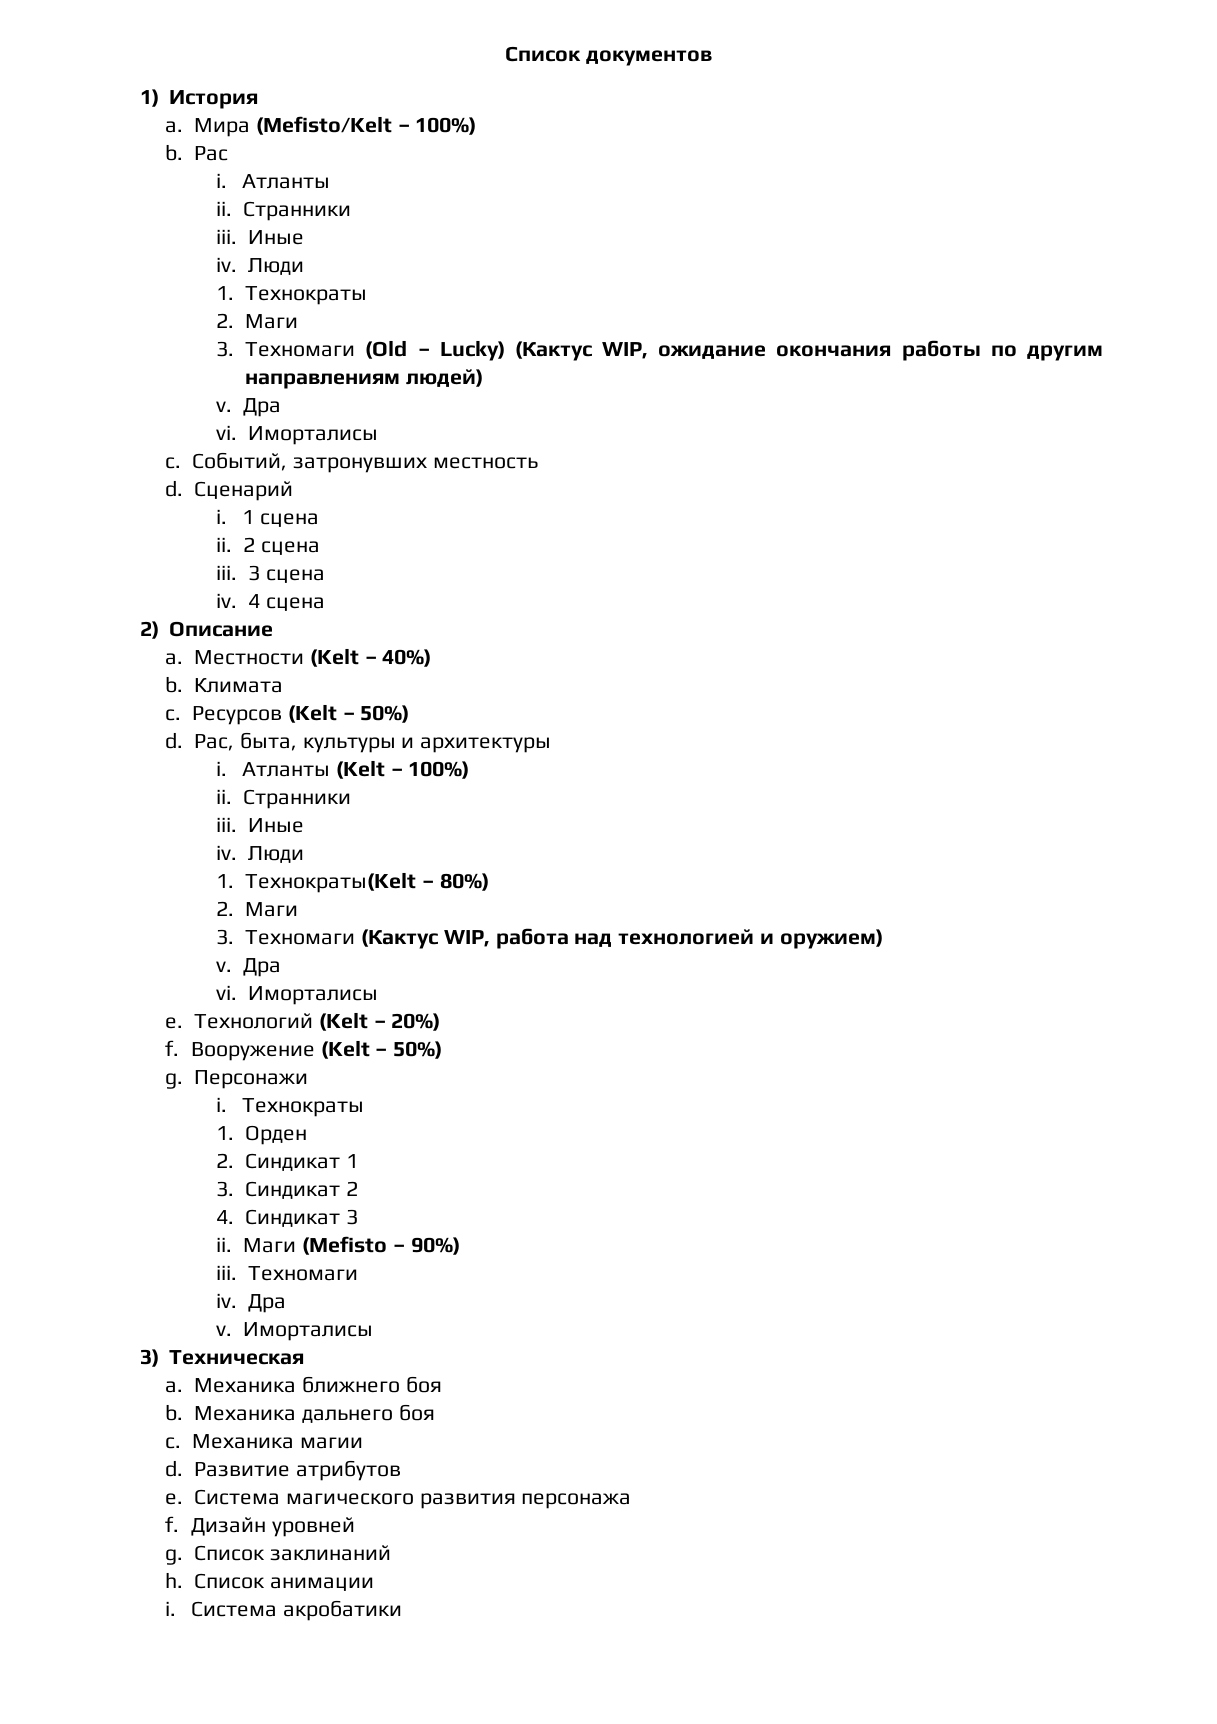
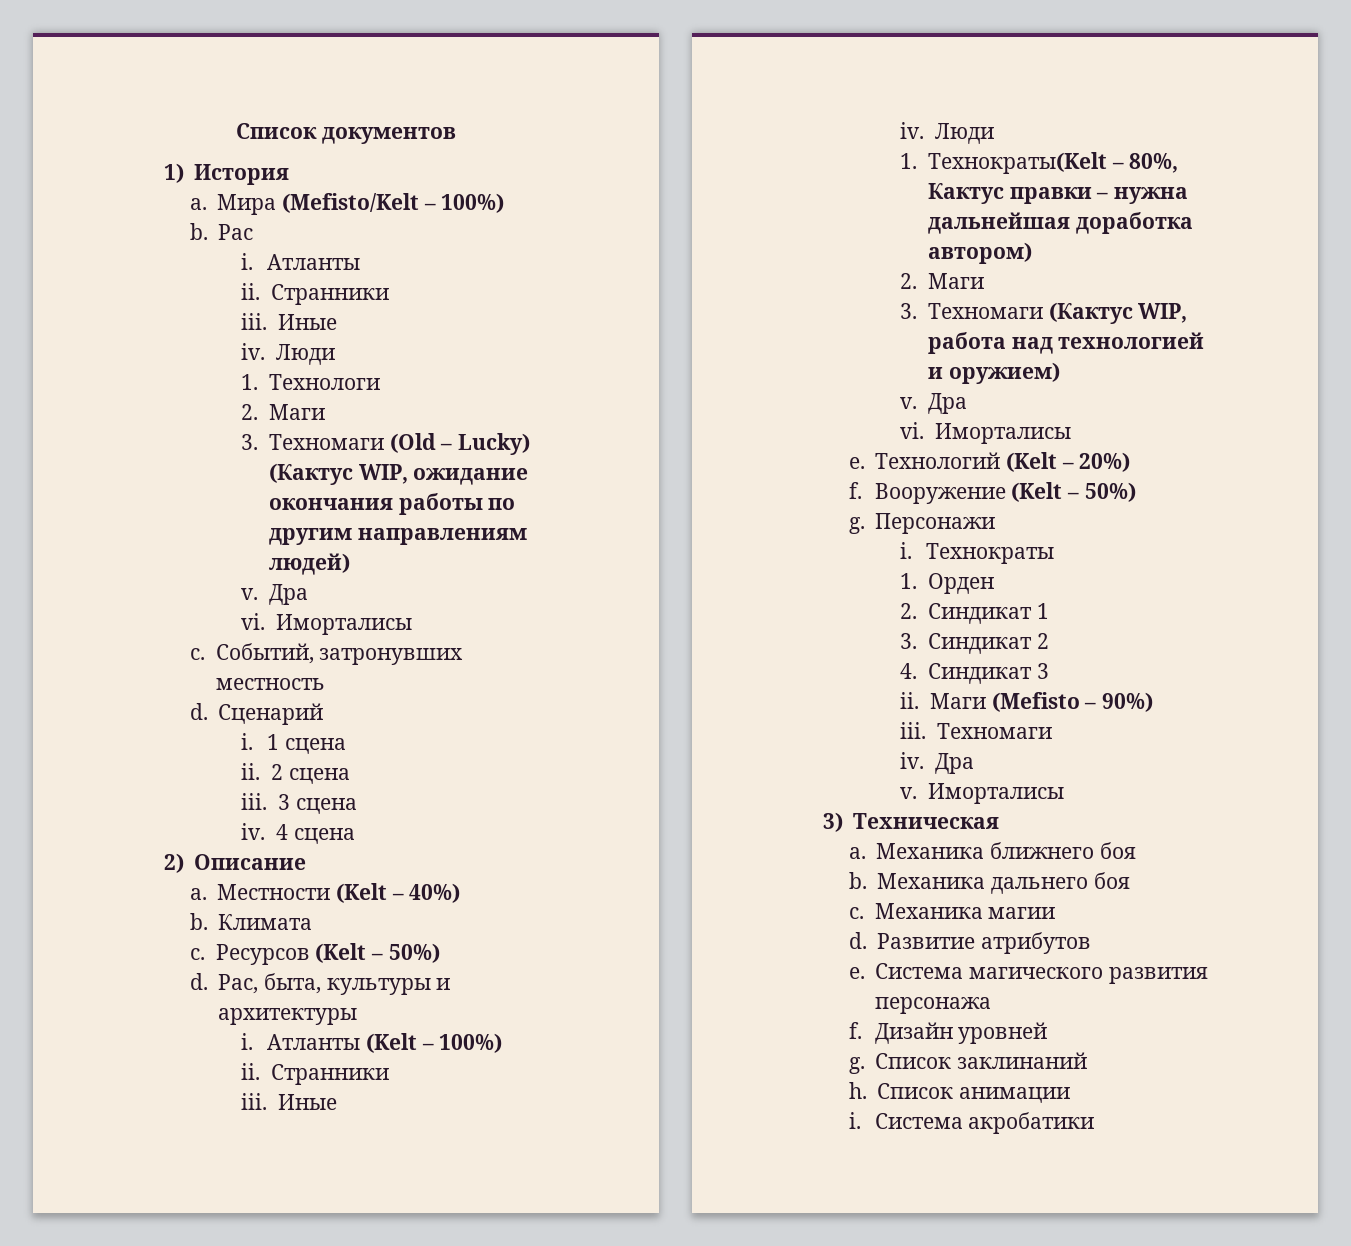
- 1. Технократы
+ 1. Технологи
- 1. Технократы(Kelt – 80%)
+ 1. Технократы(Kelt – 80%, Кактус правки – нужна дальнейшая доработка автором)

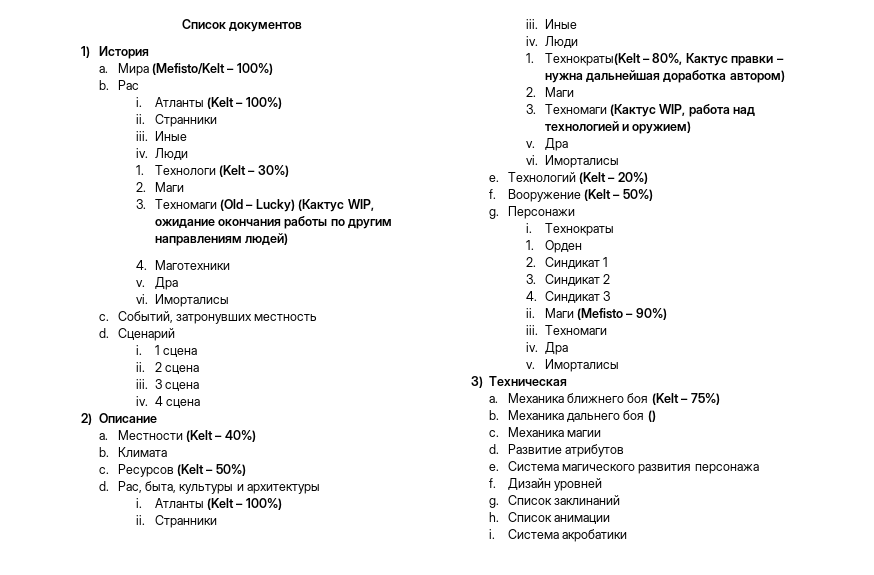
  Рас
- i. Атланты
+ i. Атланты (Kelt – 100%)
- 1. Технологи
+ 1. Технологи (Kelt – 30%)
+ 4. Маготехники
- Механика ближнего боя
+ Механика ближнего боя (Kelt – 75%)
- Механика дальнего боя
+ Механика дальнего боя ()

